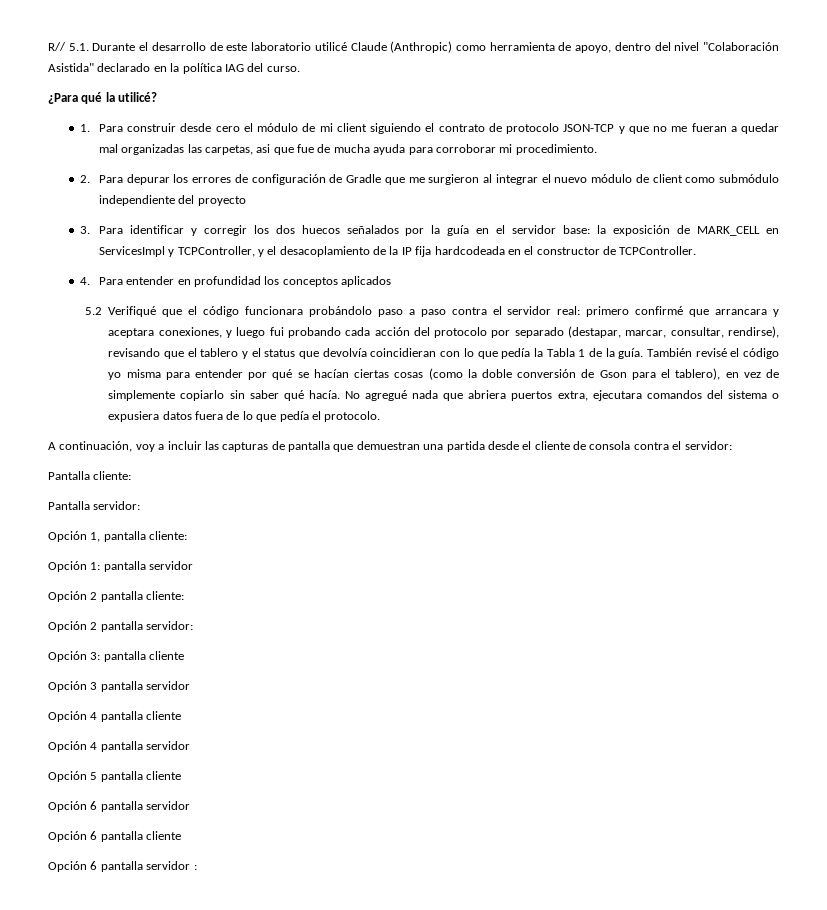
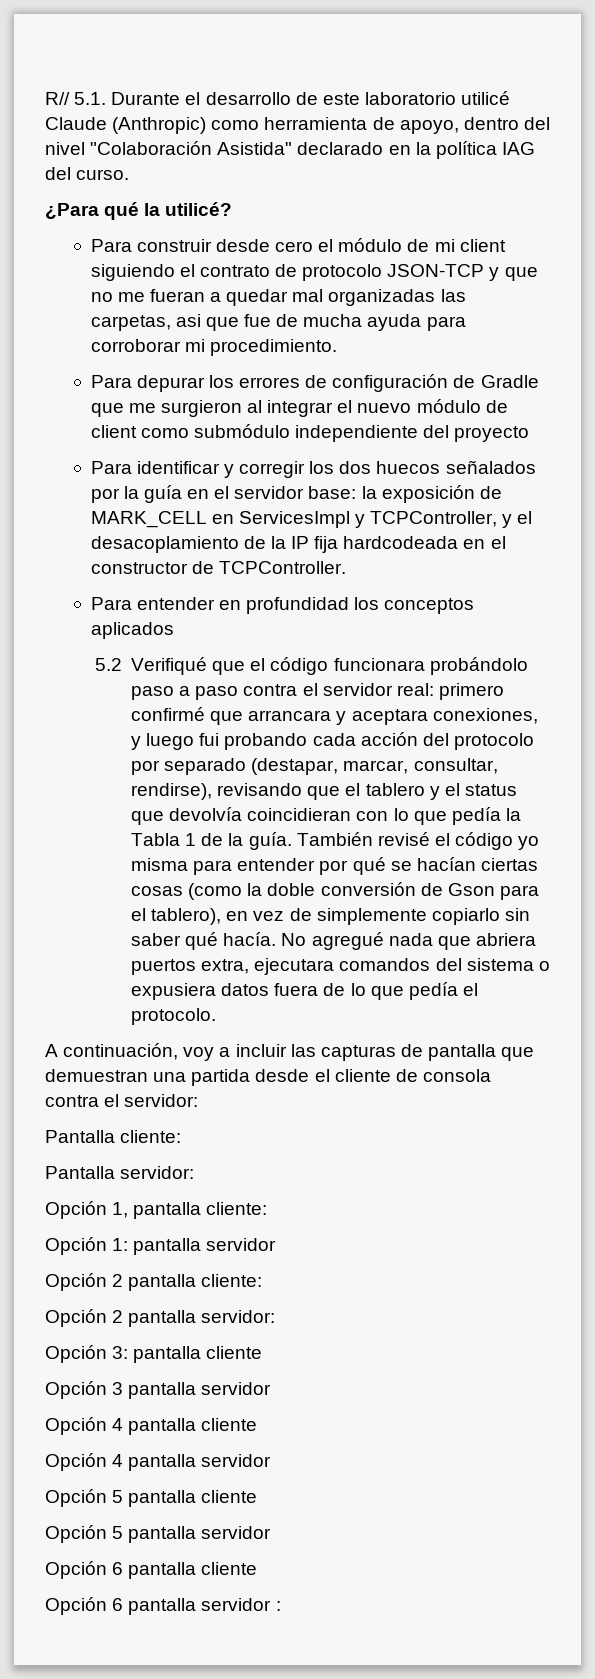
- 1. Para construir desde cero el módulo de mi client siguiendo el contrato de protocolo JSON-TCP y que no me fueran a quedar mal organizadas las carpetas, asi que fue de mucha ayuda para corroborar mi procedimiento.
+ Para construir desde cero el módulo de mi client siguiendo el contrato de protocolo JSON-TCP y que no me fueran a quedar mal organizadas las carpetas, asi que fue de mucha ayuda para corroborar mi procedimiento.
- 2. Para depurar los errores de configuración de Gradle que me surgieron al integrar el nuevo módulo de client como submódulo independiente del proyecto
+ Para depurar los errores de configuración de Gradle que me surgieron al integrar el nuevo módulo de client como submódulo independiente del proyecto
- 3. Para identificar y corregir los dos huecos señalados por la guía en el servidor base: la exposición de MARK_CELL en ServicesImpl y TCPController, y el desacoplamiento de la IP fija hardcodeada en el constructor de TCPController.
+ Para identificar y corregir los dos huecos señalados por la guía en el servidor base: la exposición de MARK_CELL en ServicesImpl y TCPController, y el desacoplamiento de la IP fija hardcodeada en el constructor de TCPController.
- 4. Para entender en profundidad los conceptos aplicados
+ Para entender en profundidad los conceptos aplicados
  Opción 5 pantalla cliente
- Opción 6 pantalla servidor
+ Opción 5 pantalla servidor

